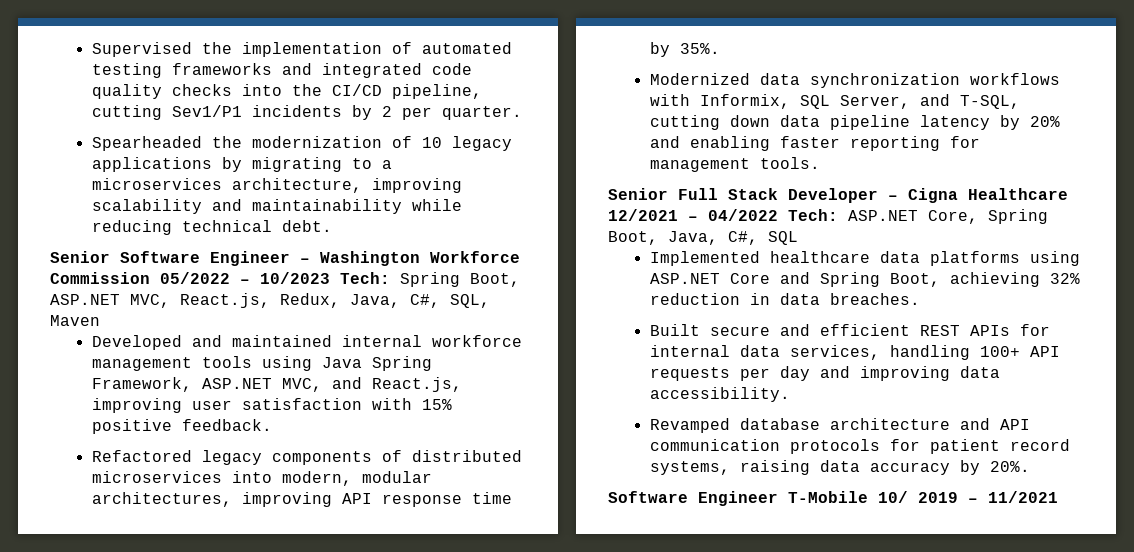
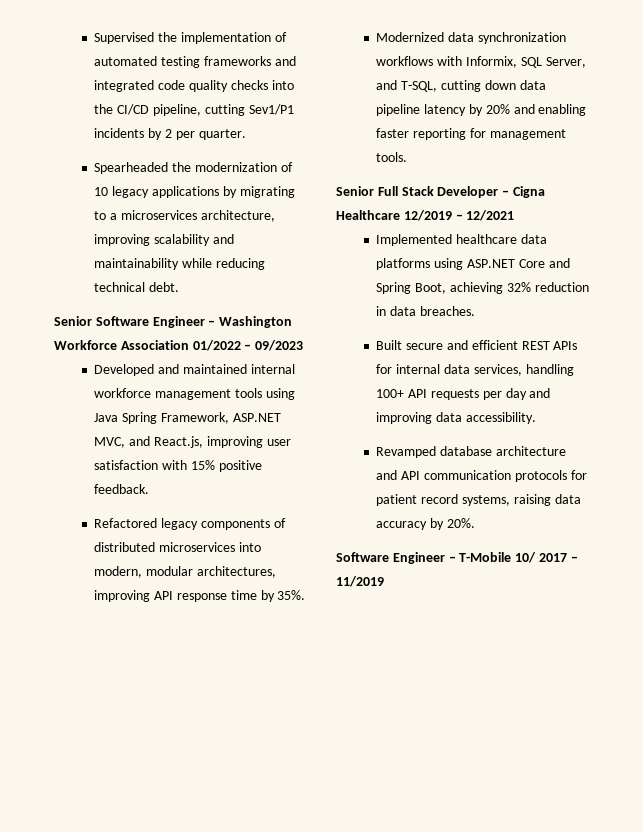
- Senior Software Engineer – Washington Workforce Commission 05/2022 – 10/2023 Tech: Spring Boot, ASP.NET MVC, React.js, Redux, Java, C#, SQL, Maven
+ Senior Software Engineer – Washington Workforce Association 01/2022 – 09/2023
- Senior Full Stack Developer – Cigna Healthcare 12/2021 – 04/2022 Tech: ASP.NET Core, Spring Boot, Java, C#, SQL
+ Senior Full Stack Developer – Cigna Healthcare 12/2019 – 12/2021
- Software Engineer T-Mobile 10/ 2019 – 11/2021
+ Software Engineer – T-Mobile 10/ 2017 – 11/2019

